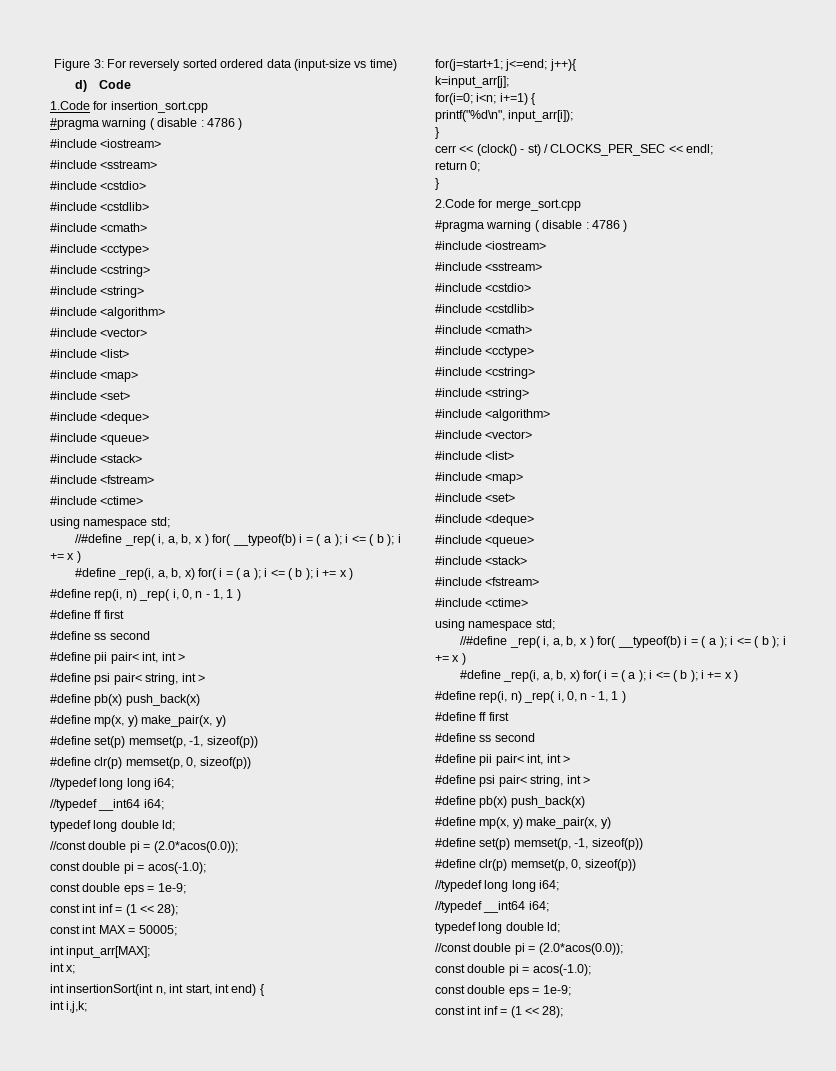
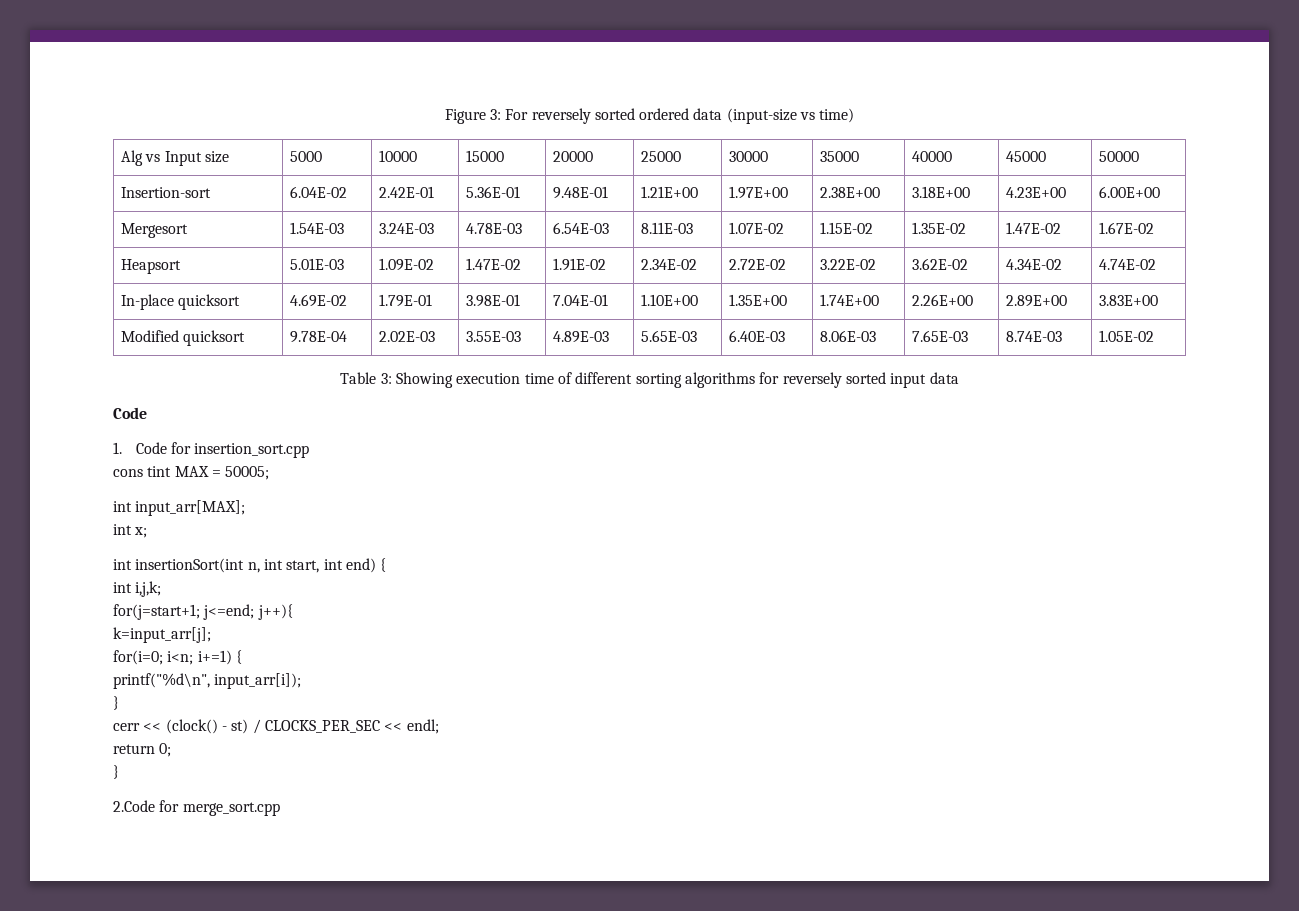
- d) Code
- 1.Code for insertion_sort.cpp
- #pragma warning ( disable : 4786 )
- #include <iostream>
- #include <sstream>
- #include <cstdio>
- #include <cstdlib>
- #include <cmath>
- #include <cctype>
- #include <cstring>
- #include <string>
- #include <algorithm>
- #include <vector>
- #include <list>
- #include <map>
- #include <set>
- #include <deque>
- #include <queue>
- #include <stack>
- #include <fstream>
- #include <ctime>
- using namespace std;
- //#define _rep( i, a, b, x ) for( __typeof(b) i = ( a ); i <= ( b ); i += x )
- #define _rep(i, a, b, x) for( i = ( a ); i <= ( b ); i += x )
- #define rep(i, n) _rep( i, 0, n - 1, 1 )
- #define ff first
- #define ss second
- #define pii pair< int, int >
- #define psi pair< string, int >
- #define pb(x) push_back(x)
- #define mp(x, y) make_pair(x, y)
- #define set(p) memset(p, -1, sizeof(p))
- #define clr(p) memset(p, 0, sizeof(p))
- //typedef long long i64;
- //typedef __int64 i64;
- typedef long double ld;
- //const double pi = (2.0*acos(0.0));
- const double pi = acos(-1.0);
- const double eps = 1e-9;
- const int inf = (1 << 28);
- const int MAX = 50005;
+ Alg vs Input size | 5000 | 10000 | 15000 | 20000 | 25000 | 30000 | 35000 | 40000 | 45000 | 50000
+ Insertion-sort | 6.04E-02 | 2.42E-01 | 5.36E-01 | 9.48E-01 | 1.21E+00 | 1.97E+00 | 2.38E+00 | 3.18E+00 | 4.23E+00 | 6.00E+00
+ Mergesort | 1.54E-03 | 3.24E-03 | 4.78E-03 | 6.54E-03 | 8.11E-03 | 1.07E-02 | 1.15E-02 | 1.35E-02 | 1.47E-02 | 1.67E-02
+ Heapsort | 5.01E-03 | 1.09E-02 | 1.47E-02 | 1.91E-02 | 2.34E-02 | 2.72E-02 | 3.22E-02 | 3.62E-02 | 4.34E-02 | 4.74E-02
+ In-place quicksort | 4.69E-02 | 1.79E-01 | 3.98E-01 | 7.04E-01 | 1.10E+00 | 1.35E+00 | 1.74E+00 | 2.26E+00 | 2.89E+00 | 3.83E+00
+ Modified quicksort | 9.78E-04 | 2.02E-03 | 3.55E-03 | 4.89E-03 | 5.65E-03 | 6.40E-03 | 8.06E-03 | 7.65E-03 | 8.74E-03 | 1.05E-02
+ Table 3: Showing execution time of different sorting algorithms for reversely sorted input data
+ Code
+ 1. Code for insertion_sort.cpp
+ cons tint MAX = 50005;
  2.Code for merge_sort.cpp
- #pragma warning ( disable : 4786 )
- #include <iostream>
- #include <sstream>
- #include <cstdio>
- #include <cstdlib>
- #include <cmath>
- #include <cctype>
- #include <cstring>
- #include <string>
- #include <algorithm>
- #include <vector>
- #include <list>
- #include <map>
- #include <set>
- #include <deque>
- #include <queue>
- #include <stack>
- #include <fstream>
- #include <ctime>
- using namespace std;
- //#define _rep( i, a, b, x ) for( __typeof(b) i = ( a ); i <= ( b ); i += x )
- #define _rep(i, a, b, x) for( i = ( a ); i <= ( b ); i += x )
- #define rep(i, n) _rep( i, 0, n - 1, 1 )
- #define ff first
- #define ss second
- #define pii pair< int, int >
- #define psi pair< string, int >
- #define pb(x) push_back(x)
- #define mp(x, y) make_pair(x, y)
- #define set(p) memset(p, -1, sizeof(p))
- #define clr(p) memset(p, 0, sizeof(p))
- //typedef long long i64;
- //typedef __int64 i64;
- typedef long double ld;
- //const double pi = (2.0*acos(0.0));
- const double pi = acos(-1.0);
- const double eps = 1e-9;
- const int inf = (1 << 28);

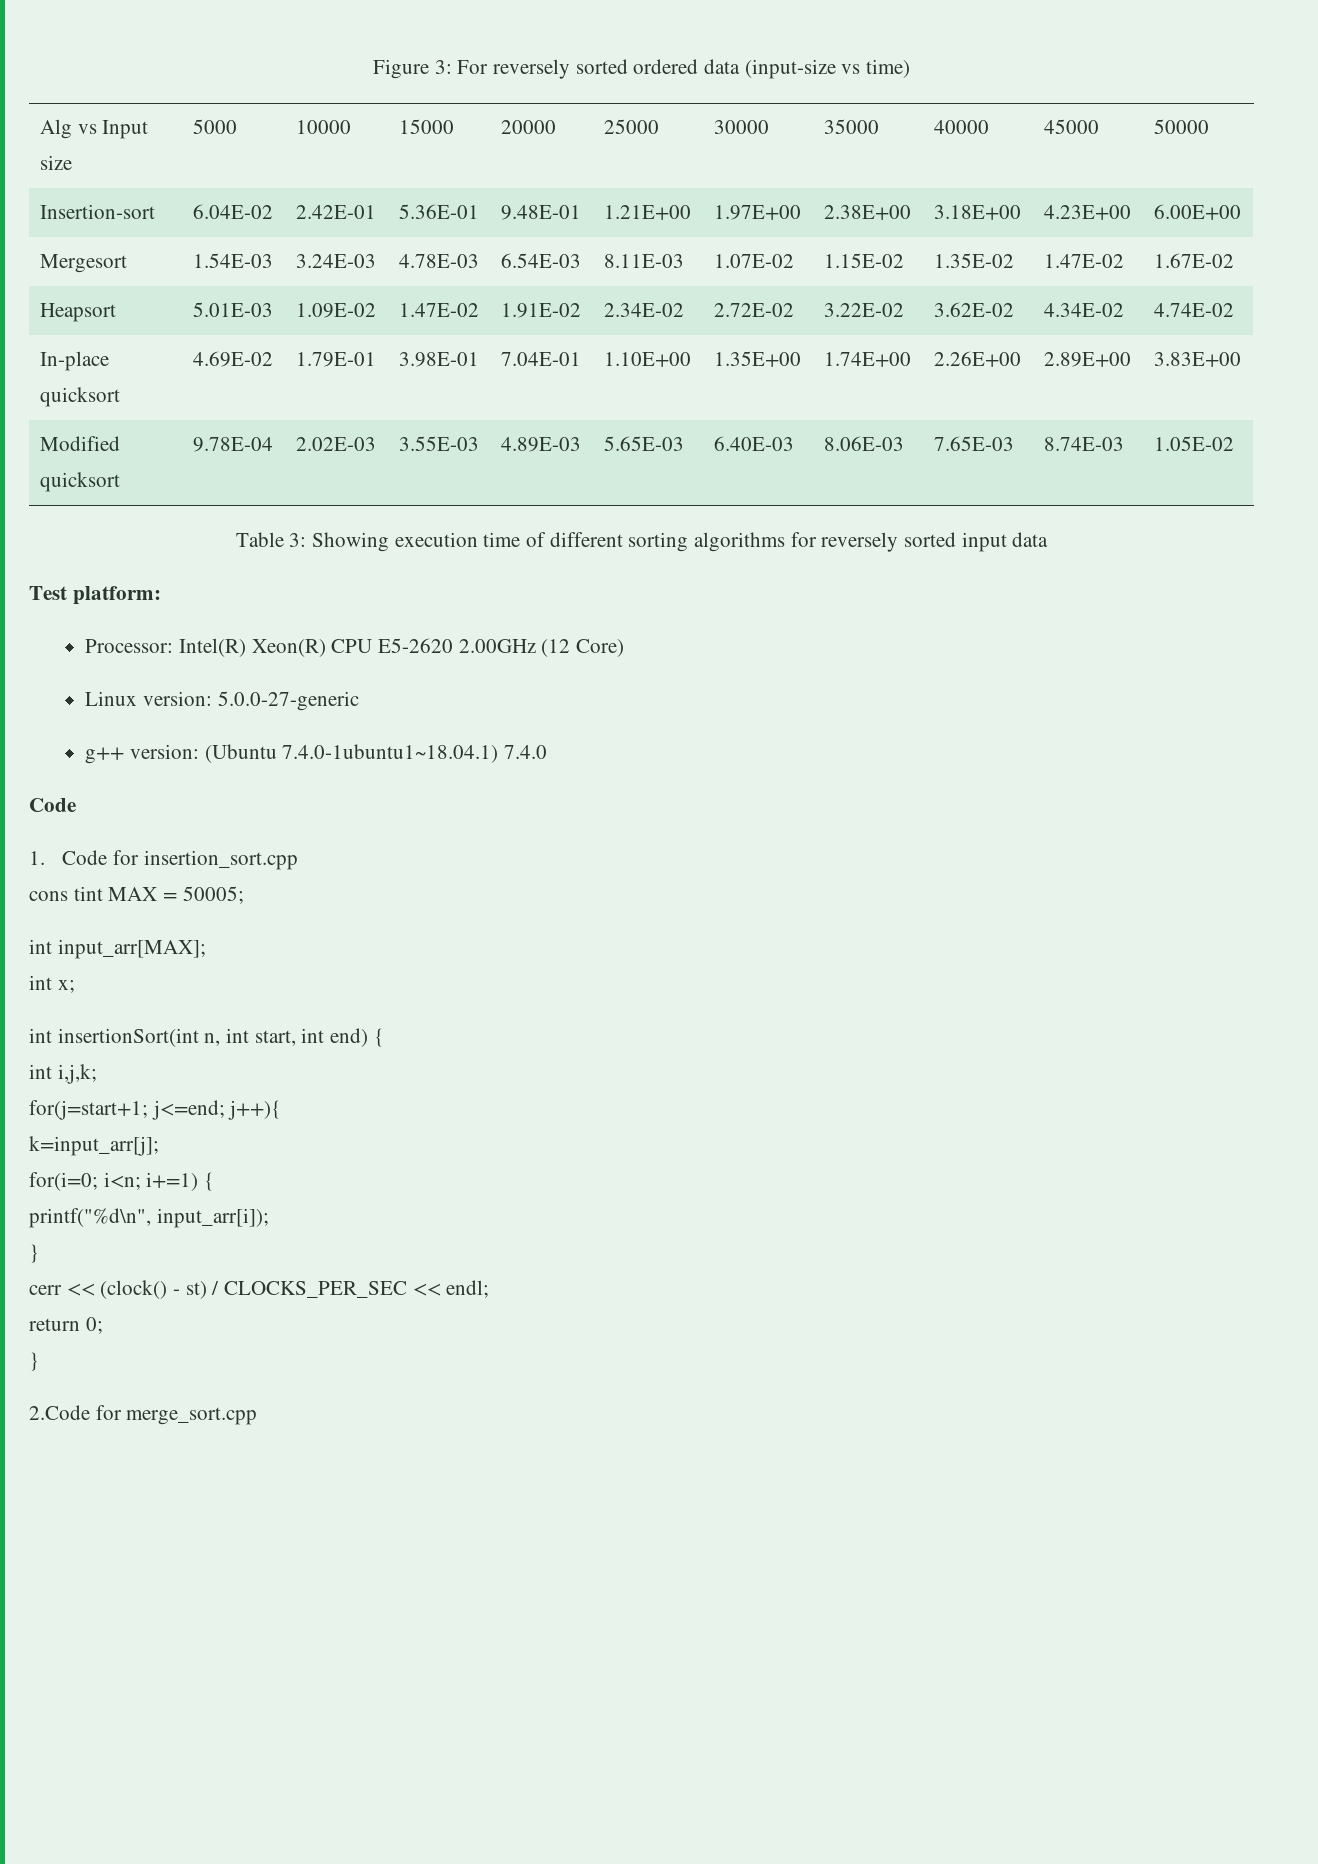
+ Test platform:
+ Processor: Intel(R) Xeon(R) CPU E5-2620 2.00GHz (12 Core)
+ Linux version: 5.0.0-27-generic
+ g++ version: (Ubuntu 7.4.0-1ubuntu1~18.04.1) 7.4.0

